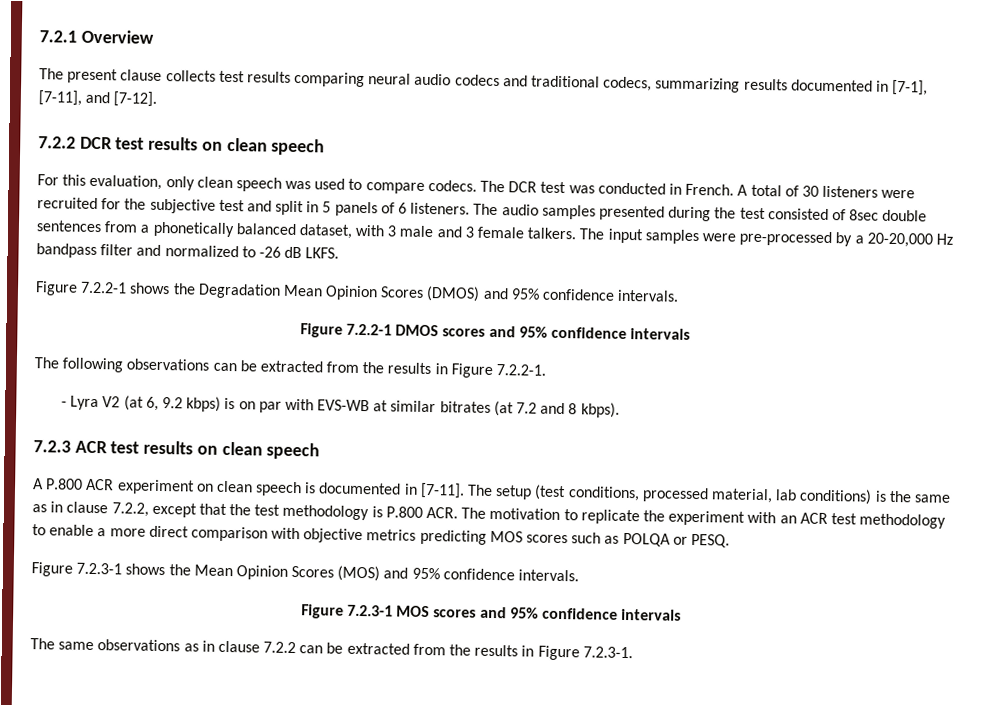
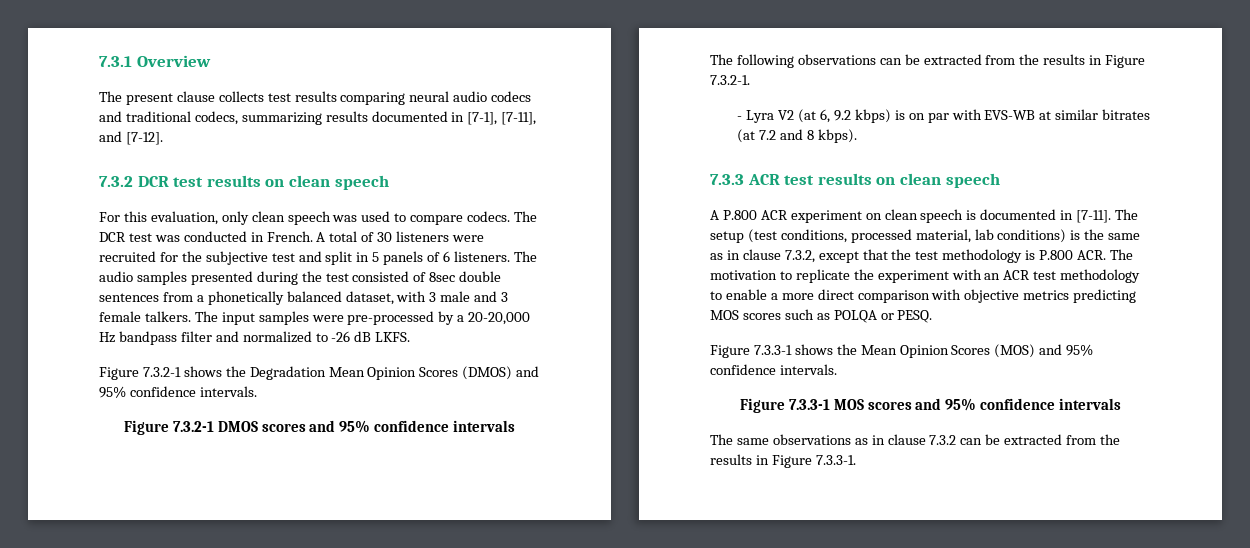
- 7.2.1 Overview
+ 7.3.1 Overview
- 7.2.2 DCR test results on clean speech
+ 7.3.2 DCR test results on clean speech
- Figure 7.2.2-1 shows the Degradation Mean Opinion Scores (DMOS) and 95% confidence intervals.
+ Figure 7.3.2-1 shows the Degradation Mean Opinion Scores (DMOS) and 95% confidence intervals.
- Figure 7.2.2-1 DMOS scores and 95% confidence intervals
+ Figure 7.3.2-1 DMOS scores and 95% confidence intervals
- The following observations can be extracted from the results in Figure 7.2.2-1.
+ The following observations can be extracted from the results in Figure 7.3.2-1.
- 7.2.3 ACR test results on clean speech
+ 7.3.3 ACR test results on clean speech
- The setup (test conditions, processed material, lab conditions) is the same as in clause 7.2.2, except that the test methodology is P.800 ACR. The motivation to replicate the experiment with an ACR test methodology to enable a more direct comparison with objective metrics predicting MOS scores such as POLQA or PESQ.
+ The setup (test conditions, processed material, lab conditions) is the same as in clause 7.3.2, except that the test methodology is P.800 ACR. The motivation to replicate the experiment with an ACR test methodology to enable a more direct comparison with objective metrics predicting MOS scores such as POLQA or PESQ.
- Figure 7.2.3-1 shows the Mean Opinion Scores (MOS) and 95% confidence intervals.
+ Figure 7.3.3-1 shows the Mean Opinion Scores (MOS) and 95% confidence intervals.
- Figure 7.2.3-1 MOS scores and 95% confidence intervals
+ Figure 7.3.3-1 MOS scores and 95% confidence intervals
- The same observations as in clause 7.2.2 can be extracted from the results in Figure 7.2.3-1.
+ The same observations as in clause 7.3.2 can be extracted from the results in Figure 7.3.3-1.

